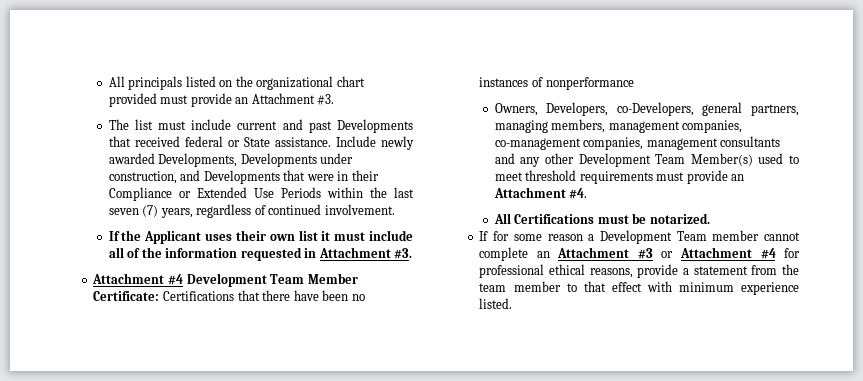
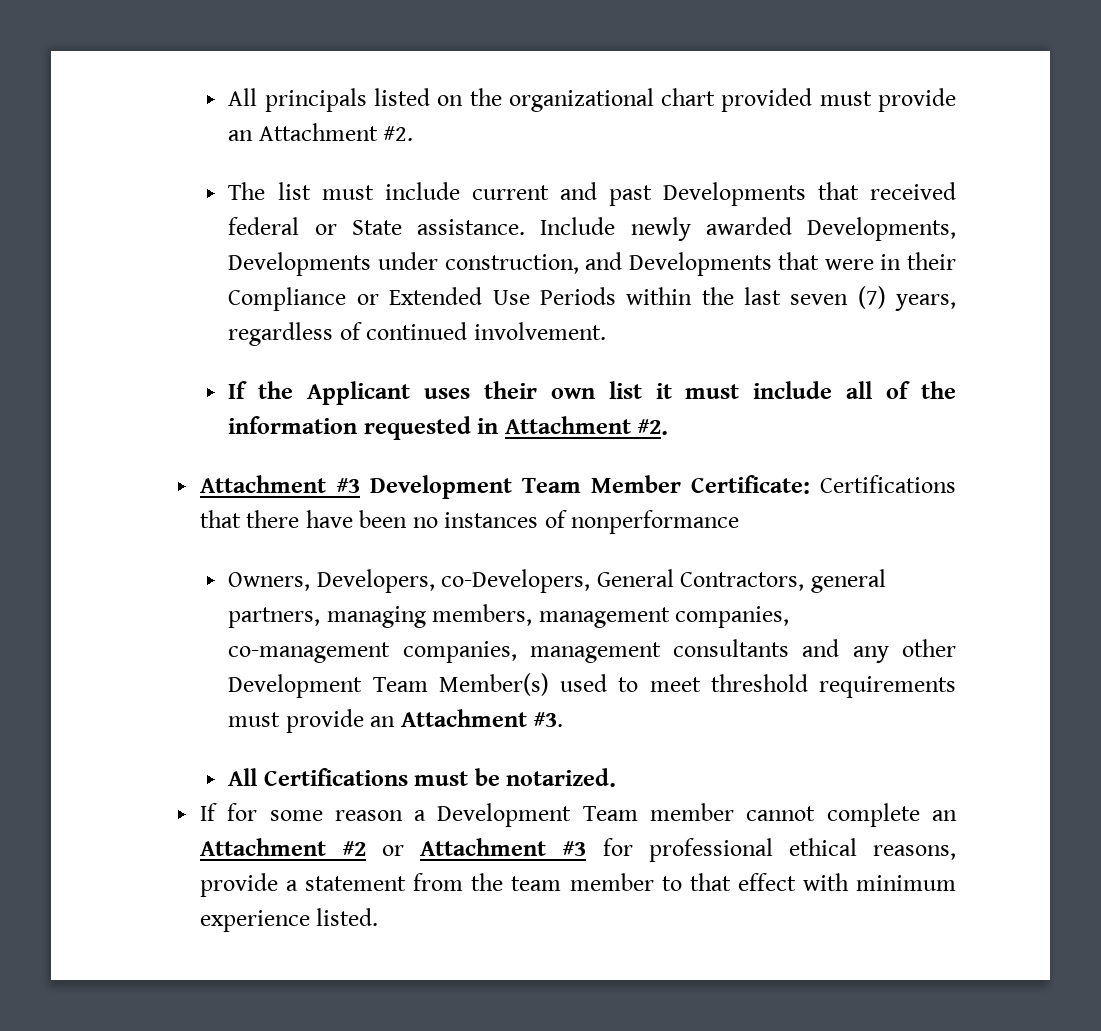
- All principals listed on the organizational chart provided must provide an Attachment #3.
+ All principals listed on the organizational chart provided must provide an Attachment #2.
- If the Applicant uses their own list it must include all of the information requested in Attachment #3.
- Attachment #4 Development Team Member Certificate: Certifications that there have been no instances of nonperformance
+ If the Applicant uses their own list it must include all of the information requested in Attachment #2.
+ Attachment #3 Development Team Member Certificate: Certifications that there have been no instances of nonperformance
- Owners, Developers, co-Developers, general partners, managing members, management companies, co-management companies, management consultants and any other Development Team Member(s) used to meet threshold requirements must provide an Attachment #4.
+ Owners, Developers, co-Developers, General Contractors, general partners, managing members, management companies, co-management companies, management consultants and any other Development Team Member(s) used to meet threshold requirements must provide an Attachment #3.
- If for some reason a Development Team member cannot complete an Attachment #3 or Attachment #4 for professional ethical reasons, provide a statement from the team member to that effect with minimum experience listed.
+ If for some reason a Development Team member cannot complete an Attachment #2 or Attachment #3 for professional ethical reasons, provide a statement from the team member to that effect with minimum experience listed.

